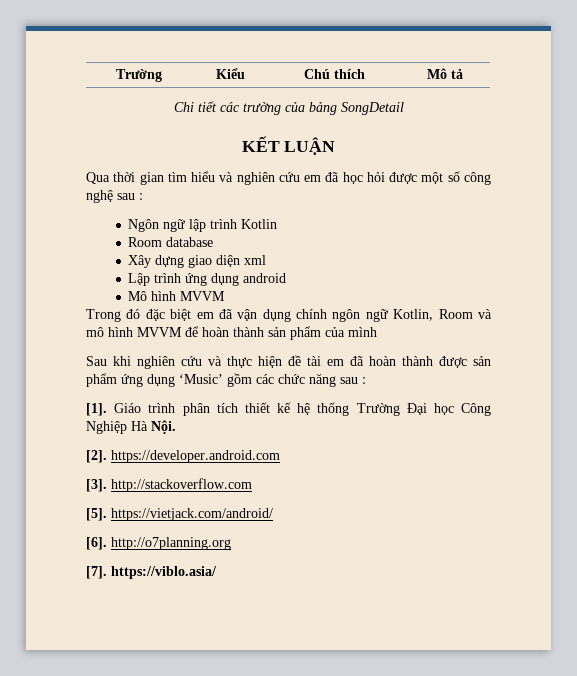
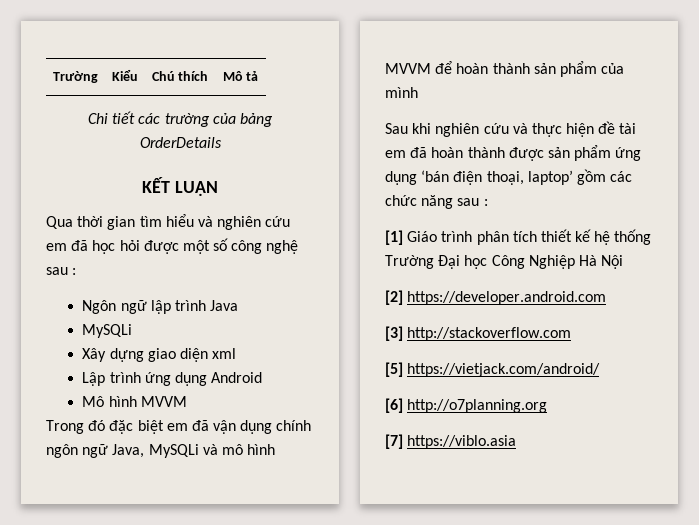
- Chi tiết các trường của bảng SongDetail
+ Chi tiết các trường của bảng OrderDetails
- Ngôn ngữ lập trình Kotlin
- Room database
+ Ngôn ngữ lập trình Java
+ MySQLi
- Lập trình ứng dụng android
+ Lập trình ứng dụng Android
- Trong đó đặc biệt em đã vận dụng chính ngôn ngữ Kotlin, Room và mô hình MVVM để hoàn thành sản phẩm của mình
+ Trong đó đặc biệt em đã vận dụng chính ngôn ngữ Java, MySQLi và mô hình MVVM để hoàn thành sản phẩm của mình
- Sau khi nghiên cứu và thực hiện đề tài em đã hoàn thành được sản phẩm ứng dụng ‘Music’ gồm các chức năng sau :
+ Sau khi nghiên cứu và thực hiện đề tài em đã hoàn thành được sản phẩm ứng dụng ‘bán điện thoại, laptop’ gồm các chức năng sau :
- [1]. Giáo trình phân tích thiết kế hệ thống Trường Đại học Công Nghiệp Hà Nội.
- [2]. https://developer.android.com
+ [1] Giáo trình phân tích thiết kế hệ thống Trường Đại học Công Nghiệp Hà Nội
+ [2] https://developer.android.com
- [3]. http://stackoverflow.com
+ [3] http://stackoverflow.com
- [5]. https://vietjack.com/android/
+ [5] https://vietjack.com/android/
- [6]. http://o7planning.org
+ [6] http://o7planning.org
- [7]. https://viblo.asia/
+ [7] https://viblo.asia

